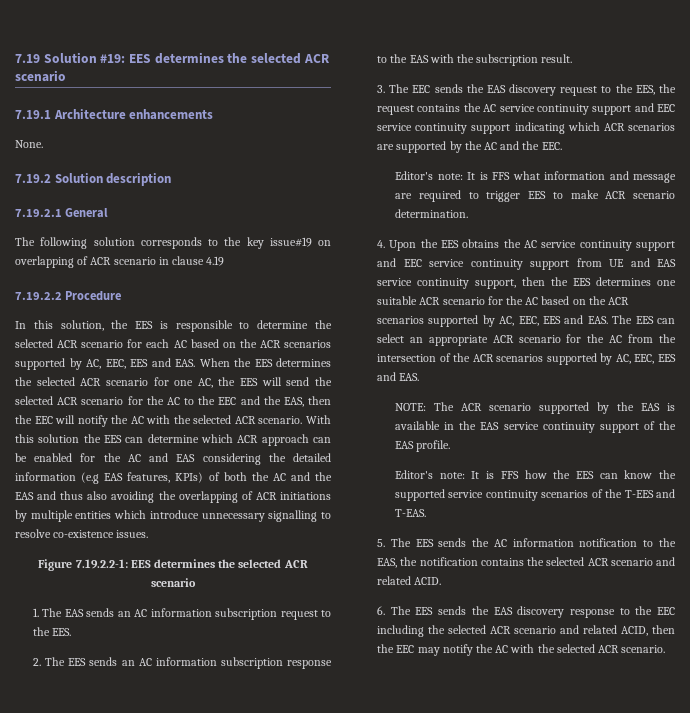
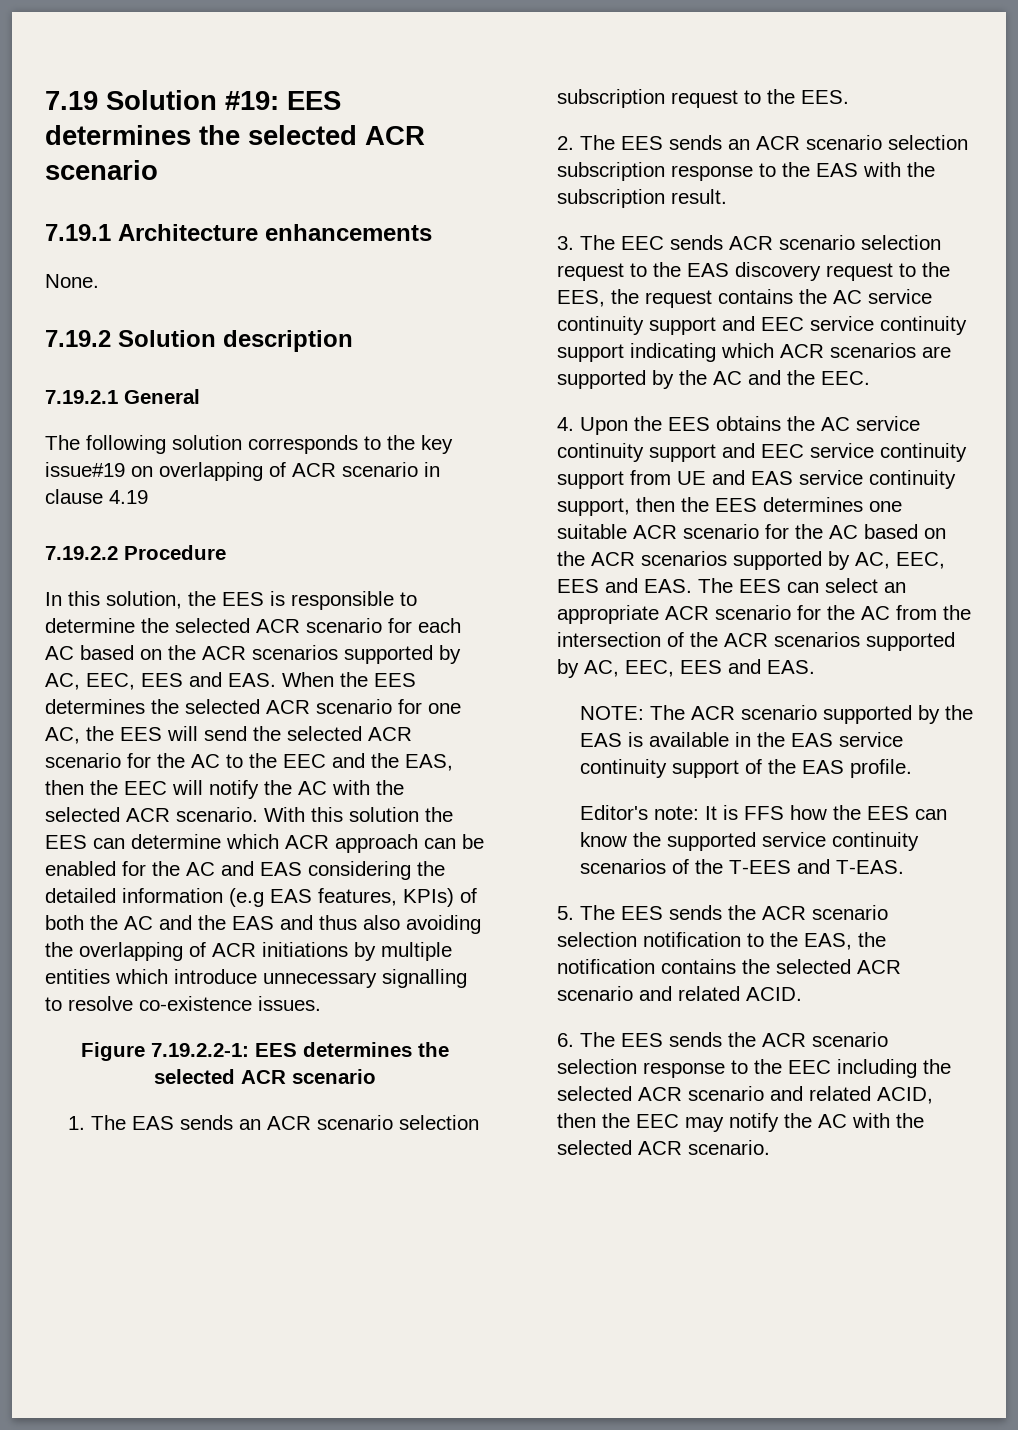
- 1. The EAS sends an AC information subscription request to the EES.
+ 1. The EAS sends an ACR scenario selection subscription request to the EES.
- 2. The EES sends an AC information subscription response to the EAS with the subscription result.
+ 2. The EES sends an ACR scenario selection subscription response to the EAS with the subscription result.
- 3. The EEC sends the EAS discovery request to the EES, the request contains the AC service continuity support and EEC service continuity support indicating which ACR scenarios are supported by the AC and the EEC.
+ 3. The EEC sends ACR scenario selection request to the EAS discovery request to the EES, the request contains the AC service continuity support and EEC service continuity support indicating which ACR scenarios are supported by the AC and the EEC.
- Editor's note: It is FFS what information and message are required to trigger EES to make ACR scenario determination.
- 5. The EES sends the AC information notification to the EAS, the notification contains the selected ACR scenario and related ACID.
+ 5. The EES sends the ACR scenario selection notification to the EAS, the notification contains the selected ACR scenario and related ACID.
- 6. The EES sends the EAS discovery response to the EEC including the selected ACR scenario and related ACID, then the EEC may notify the AC with the selected ACR scenario.
+ 6. The EES sends the ACR scenario selection response to the EEC including the selected ACR scenario and related ACID, then the EEC may notify the AC with the selected ACR scenario.

